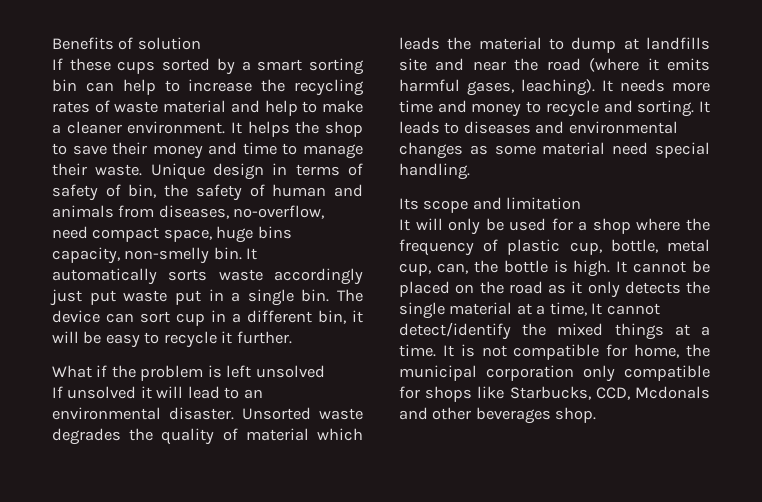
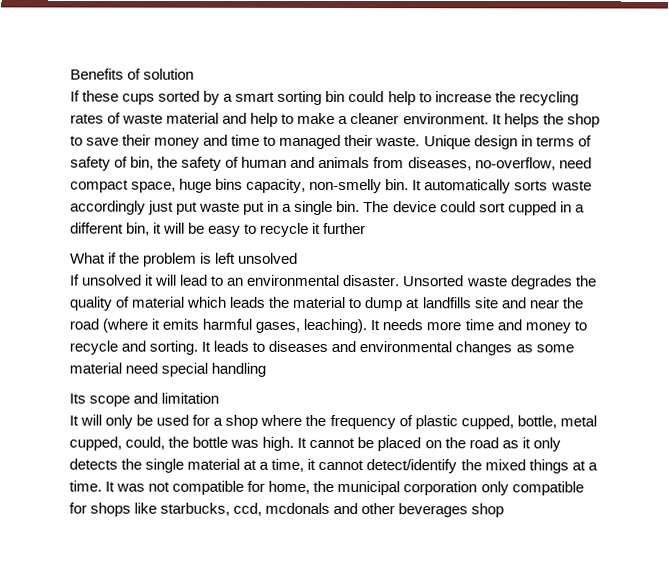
- If these cups sorted by a smart sorting bin can help to increase the recycling rates of waste material and help to make a cleaner environment.
+ If these cups sorted by a smart sorting bin could help to increase the recycling rates of waste material and help to make a cleaner environment.
- It helps the shop to save their money and time to manage their waste.
+ It helps the shop to save their money and time to managed their waste.
- The device can sort cup in a different bin, it will be easy to recycle it further.
+ The device could sort cupped in a different bin, it will be easy to recycle it further
- It leads to diseases and environmental changes as some material need special handling.
+ It leads to diseases and environmental changes as some material need special handling
- It will only be used for a shop where the frequency of plastic cup, bottle, metal cup, can, the bottle is high.
+ It will only be used for a shop where the frequency of plastic cupped, bottle, metal cupped, could, the bottle was high.
- It cannot be placed on the road as it only detects the single material at a time, It cannot detect/identify the mixed things at a time.
+ It cannot be placed on the road as it only detects the single material at a time, it cannot detect/identify the mixed things at a time.
- It is not compatible for home, the municipal corporation only compatible for shops like Starbucks, CCD, Mcdonals and other beverages shop.
+ It was not compatible for home, the municipal corporation only compatible for shops like starbucks, ccd, mcdonals and other beverages shop

